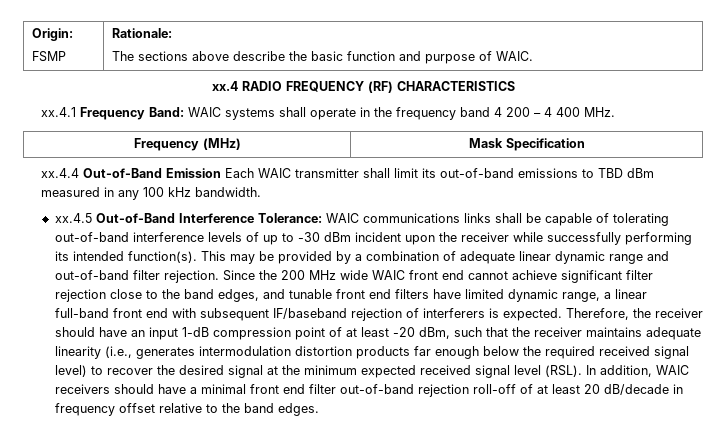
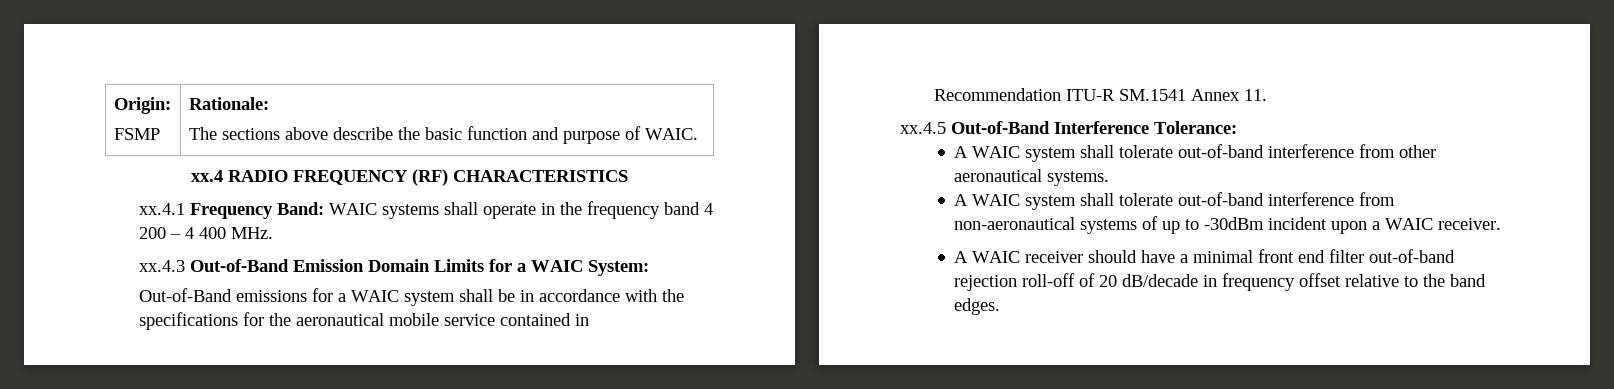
- Frequency (MHz) | Mask Specification
- xx.4.4 Out-of-Band Emission Each WAIC transmitter shall limit its out-of-band emissions to TBD dBm measured in any 100 kHz bandwidth.
- xx.4.5 Out-of-Band Interference Tolerance: WAIC communications links shall be capable of tolerating out-of-band interference levels of up to -30 dBm incident upon the receiver while successfully performing its intended function(s). This may be provided by a combination of adequate linear dynamic range and out-of-band filter rejection. Since the 200 MHz wide WAIC front end cannot achieve significant filter rejection close to the band edges, and tunable front end filters have limited dynamic range, a linear full-band front end with subsequent IF/baseband rejection of interferers is expected. Therefore, the receiver should have an input 1-dB compression point of at least -20 dBm, such that the receiver maintains adequate linearity (i.e., generates intermodulation distortion products far enough below the required received signal level) to recover the desired signal at the minimum expected received signal level (RSL). In addition, WAIC receivers should have a minimal front end filter out-of-band rejection roll-off of at least 20 dB/decade in frequency offset relative to the band edges.
+ xx.4.3 Out-of-Band Emission Domain Limits for a WAIC System:
+ Out-of-Band emissions for a WAIC system shall be in accordance with the specifications for the aeronautical mobile service contained in Recommendation ITU-R SM.1541 Annex 11.
+ xx.4.5 Out-of-Band Interference Tolerance:
+ A WAIC system shall tolerate out-of-band interference from other aeronautical systems.
+ A WAIC system shall tolerate out-of-band interference from non-aeronautical systems of up to -30dBm incident upon a WAIC receiver.
+ A WAIC receiver should have a minimal front end filter out-of-band rejection roll-off of 20 dB/decade in frequency offset relative to the band edges.

